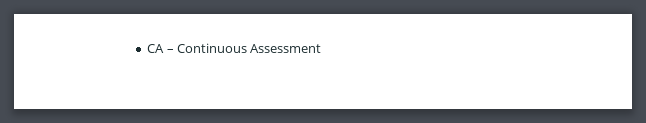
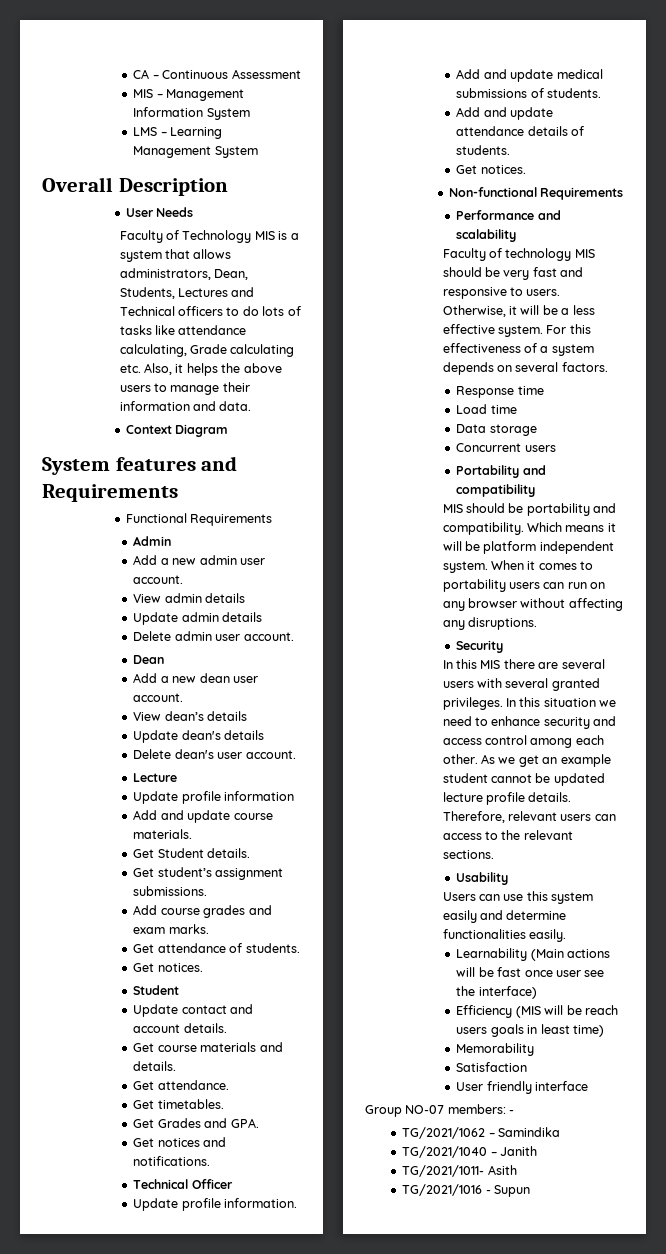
+ MIS – Management Information System
+ LMS – Learning Management System
+ Overall Description
+ User Needs
+ Faculty of Technology MIS is a system that allows administrators, Dean, Students, Lectures and Technical officers to do lots of tasks like attendance calculating, Grade calculating etc. Also, it helps the above users to manage their information and data.
+ Context Diagram
+ System features and Requirements
+ Functional Requirements
+ Admin
+ Add a new admin user account.
+ View admin details
+ Update admin details
+ Delete admin user account.
+ Dean
+ Add a new dean user account.
+ View dean’s details
+ Update dean's details
+ Delete dean's user account.
+ Lecture
+ Update profile information
+ Add and update course materials.
+ Get Student details.
+ Get student’s assignment submissions.
+ Add course grades and exam marks.
+ Get attendance of students.
+ Get notices.
+ Student
+ Update contact and account details.
+ Get course materials and details.
+ Get attendance.
+ Get timetables.
+ Get Grades and GPA.
+ Get notices and notifications.
+ Technical Officer
+ Update profile information.
+ Add and update medical submissions of students.
+ Add and update attendance details of students.
+ Get notices.
+ Non-functional Requirements
+ Performance and scalability
+ Faculty of technology MIS should be very fast and responsive to users. Otherwise, it will be a less effective system. For this effectiveness of a system depends on several factors.
+ Response time
+ Load time
+ Data storage
+ Concurrent users
+ Portability and compatibility
+ MIS should be portability and compatibility. Which means it will be platform independent system. When it comes to portability users can run on any browser without affecting any disruptions.
+ Security
+ In this MIS there are several users with several granted privileges. In this situation we need to enhance security and access control among each other. As we get an example student cannot be updated lecture profile details. Therefore, relevant users can access to the relevant sections.
+ Usability
+ Users can use this system easily and determine functionalities easily.
+ Learnability (Main actions will be fast once user see the interface)
+ Efficiency (MIS will be reach users goals in least time)
+ Memorability
+ Satisfaction
+ User friendly interface
+ Group NO-07 members: -
+ TG/2021/1062 – Samindika
+ TG/2021/1040 – Janith
+ TG/2021/1011- Asith
+ TG/2021/1016 - Supun

